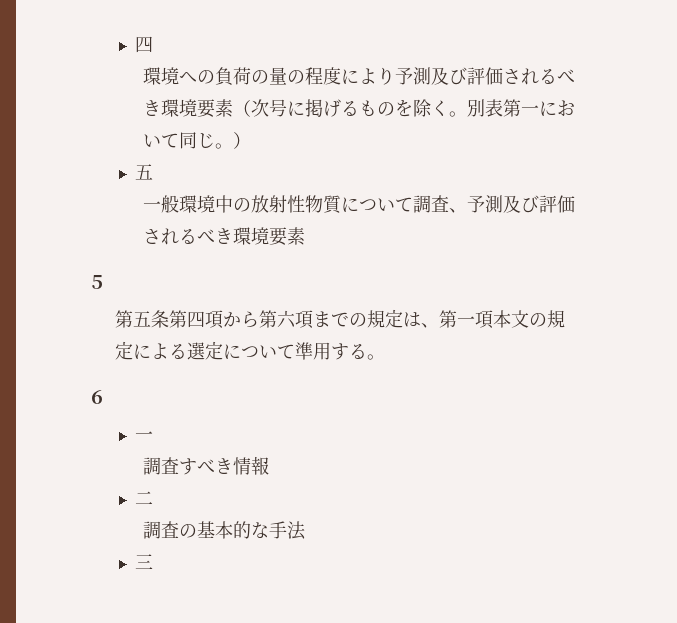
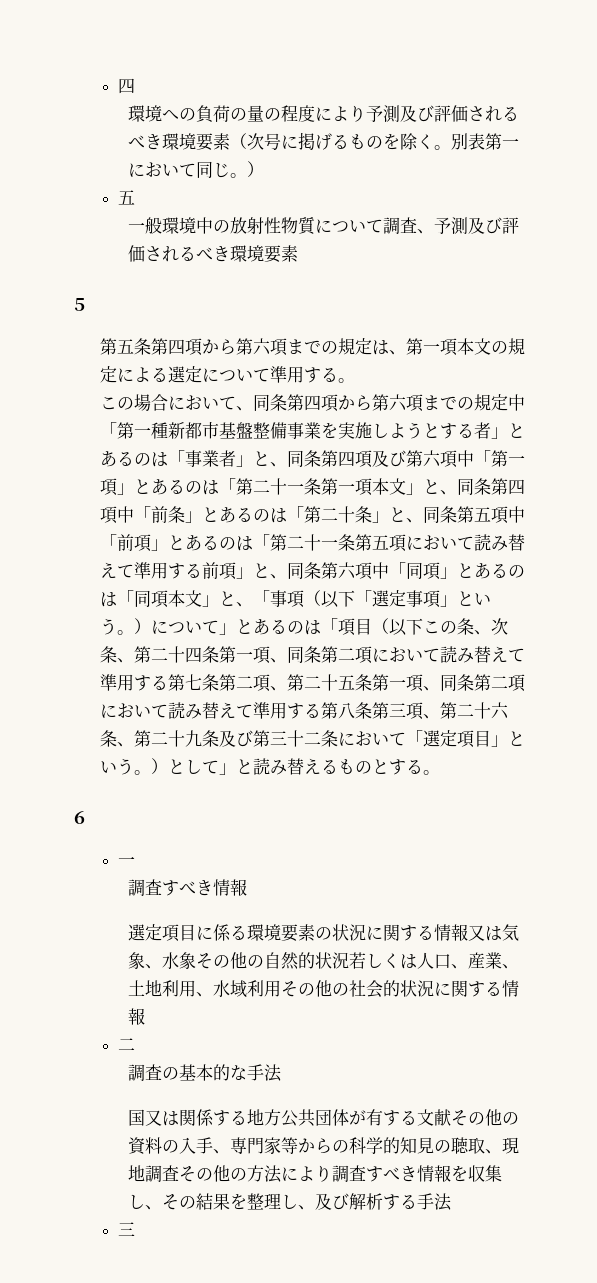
+ この場合において、同条第四項から第六項までの規定中「第一種新都市基盤整備事業を実施しようとする者」とあるのは「事業者」と、同条第四項及び第六項中「第一項」とあるのは「第二十一条第一項本文」と、同条第四項中「前条」とあるのは「第二十条」と、同条第五項中「前項」とあるのは「第二十一条第五項において読み替えて準用する前項」と、同条第六項中「同項」とあるのは「同項本文」と、「事項（以下「選定事項」という。）について」とあるのは「項目（以下この条、次条、第二十四条第一項、同条第二項において読み替えて準用する第七条第二項、第二十五条第一項、同条第二項において読み替えて準用する第八条第三項、第二十六条、第二十九条及び第三十二条において「選定項目」という。）として」と読み替えるものとする。
+ 選定項目に係る環境要素の状況に関する情報又は気象、水象その他の自然的状況若しくは人口、産業、土地利用、水域利用その他の社会的状況に関する情報
+ 国又は関係する地方公共団体が有する文献その他の資料の入手、専門家等からの科学的知見の聴取、現地調査その他の方法により調査すべき情報を収集し、その結果を整理し、及び解析する手法

